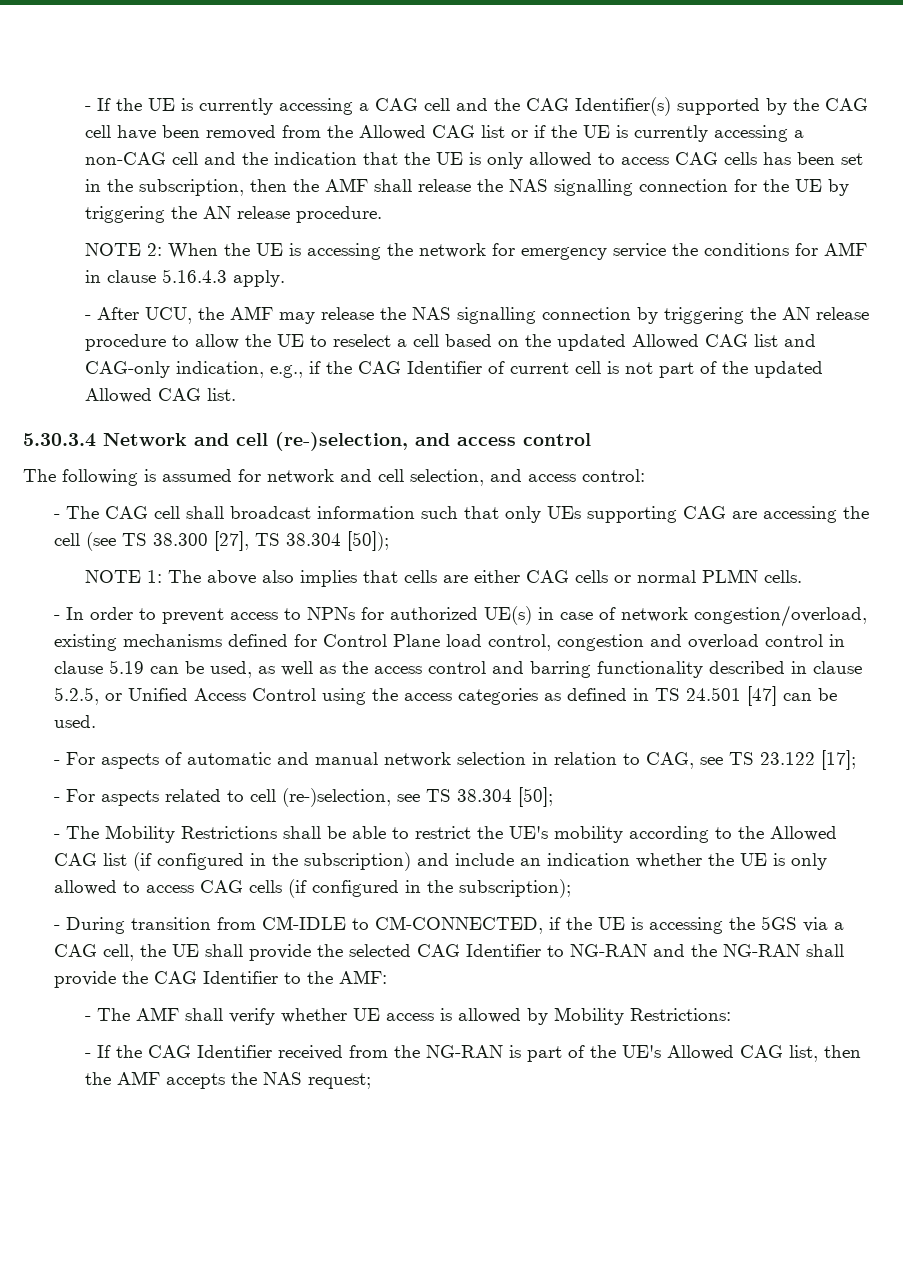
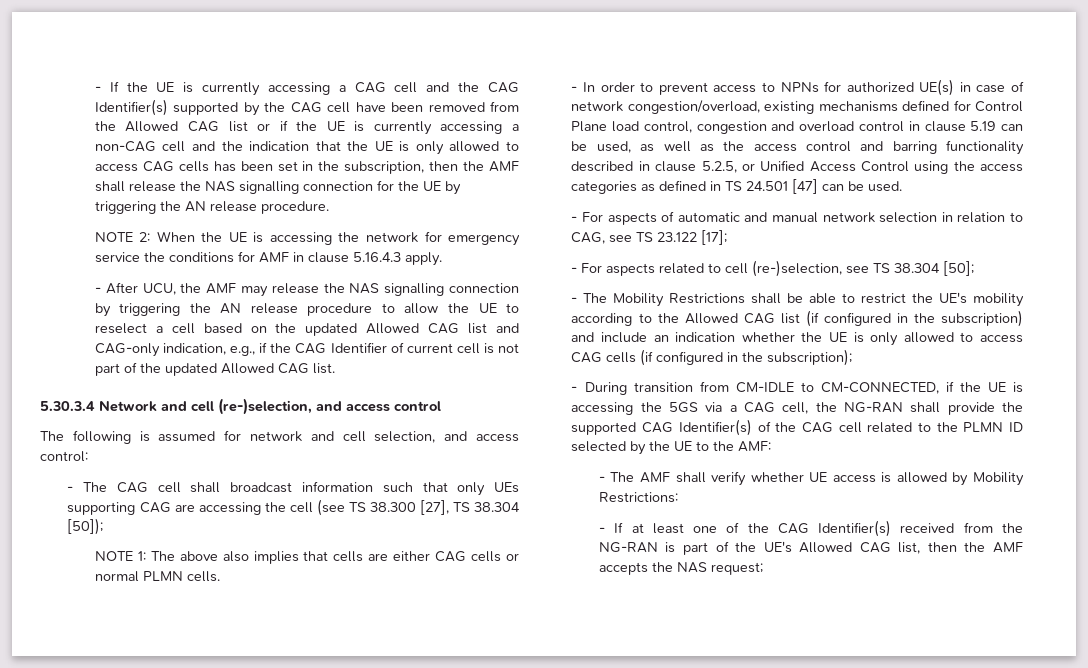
- - During transition from CM-IDLE to CM-CONNECTED, if the UE is accessing the 5GS via a CAG cell, the UE shall provide the selected CAG Identifier to NG-RAN and the NG-RAN shall provide the CAG Identifier to the AMF:
+ - During transition from CM-IDLE to CM-CONNECTED, if the UE is accessing the 5GS via a CAG cell, the NG-RAN shall provide the supported CAG Identifier(s) of the CAG cell related to the PLMN ID selected by the UE to the AMF:
- - If the CAG Identifier received from the NG-RAN is part of the UE's Allowed CAG list, then the AMF accepts the NAS request;
+ - If at least one of the CAG Identifier(s) received from the NG-RAN is part of the UE's Allowed CAG list, then the AMF accepts the NAS request;

